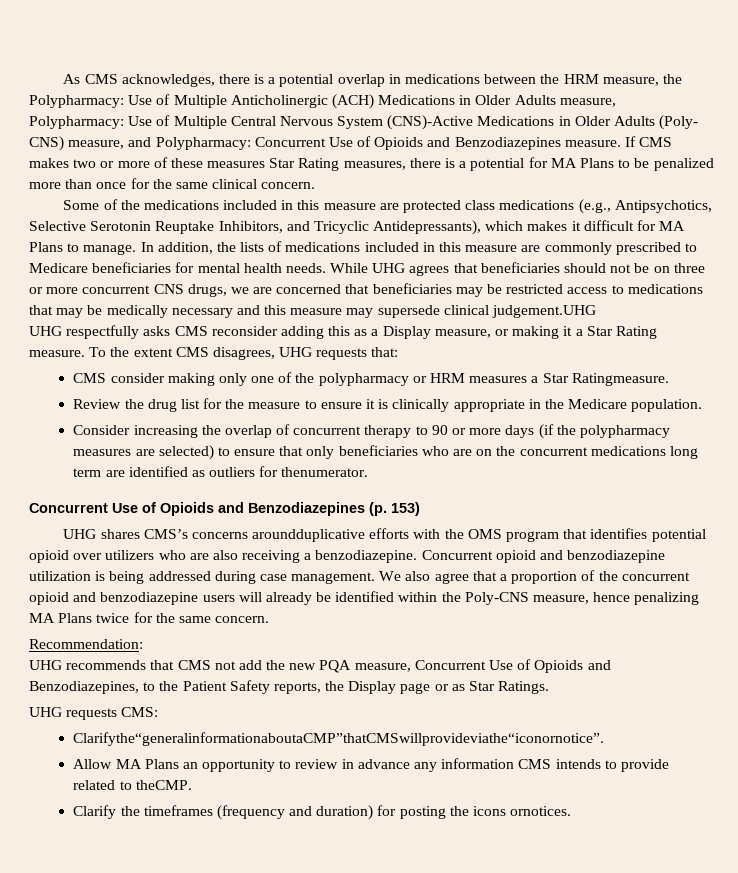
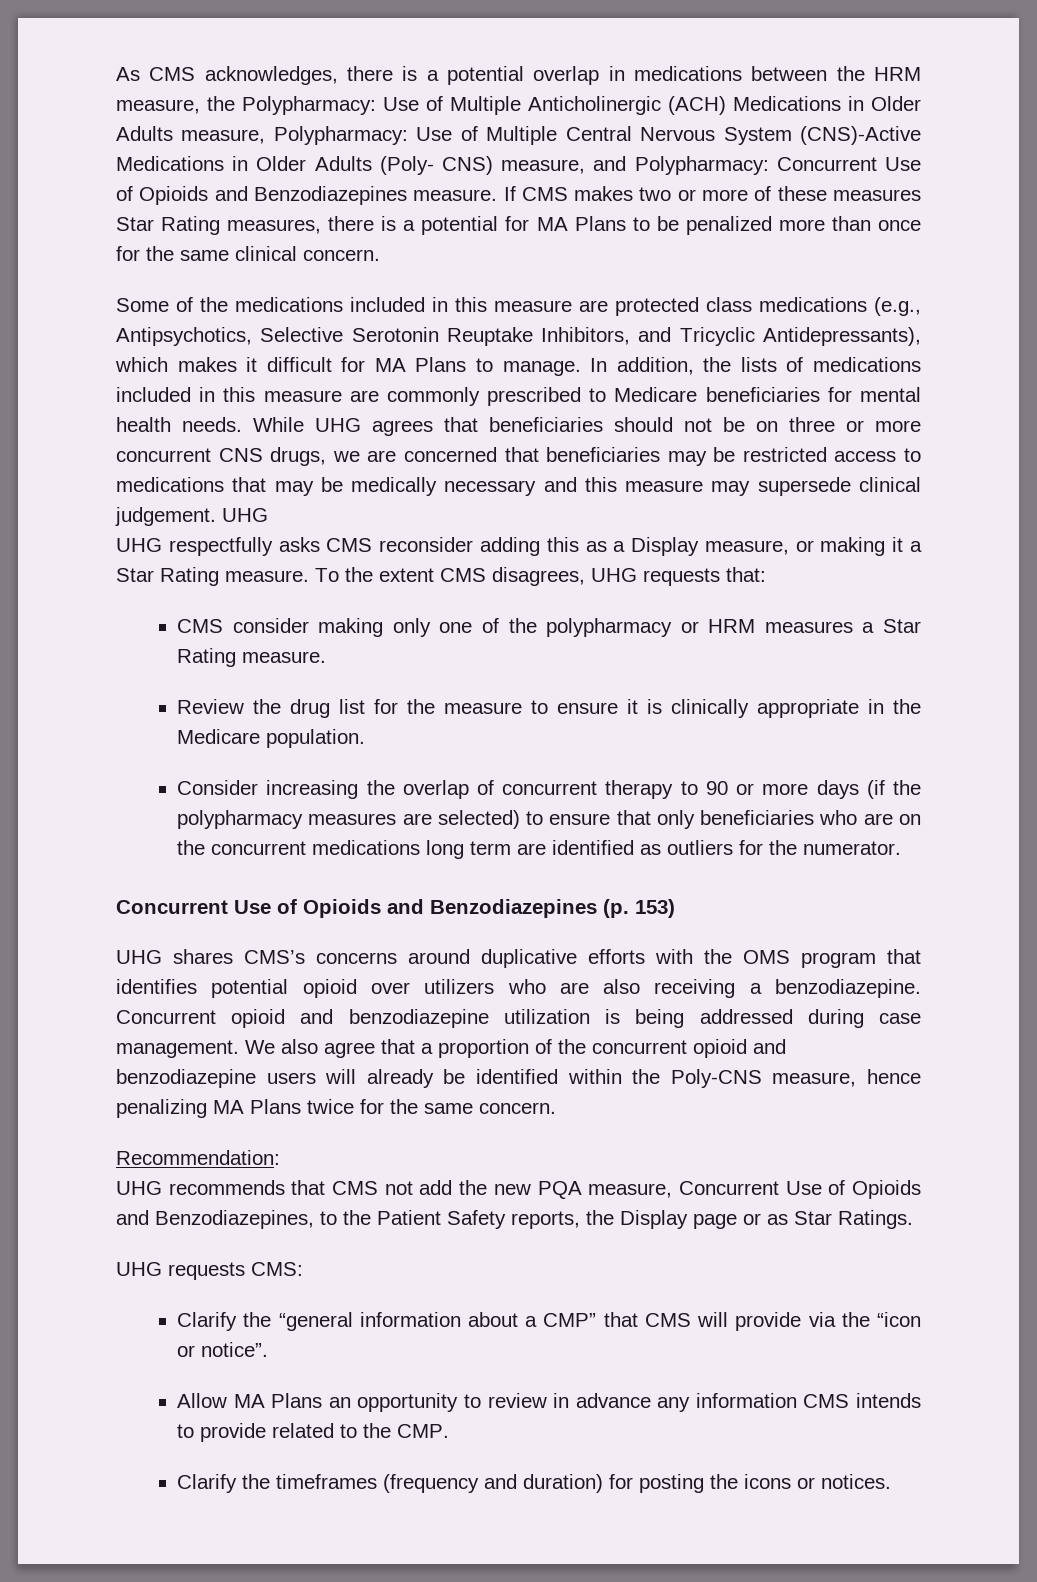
- While UHG agrees that beneficiaries should not be on three or more concurrent CNS drugs, we are concerned that beneficiaries may be restricted access to medications that may be medically necessary and this measure may supersede clinical judgement.UHG
+ While UHG agrees that beneficiaries should not be on three or more concurrent CNS drugs, we are concerned that beneficiaries may be restricted access to medications that may be medically necessary and this measure may supersede clinical judgement. UHG
- CMS consider making only one of the polypharmacy or HRM measures a Star Ratingmeasure.
+ CMS consider making only one of the polypharmacy or HRM measures a Star Rating measure.
- Consider increasing the overlap of concurrent therapy to 90 or more days (if the polypharmacy measures are selected) to ensure that only beneficiaries who are on the concurrent medications long term are identified as outliers for thenumerator.
+ Consider increasing the overlap of concurrent therapy to 90 or more days (if the polypharmacy measures are selected) to ensure that only beneficiaries who are on the concurrent medications long term are identified as outliers for the numerator.
- UHG shares CMS’s concerns aroundduplicative efforts with the OMS program that identifies potential opioid over utilizers who are also receiving a benzodiazepine.
+ UHG shares CMS’s concerns around duplicative efforts with the OMS program that identifies potential opioid over utilizers who are also receiving a benzodiazepine.
- Clarifythe“generalinformationaboutaCMP”thatCMSwillprovideviathe“iconornotice”.
+ Clarify the “general information about a CMP” that CMS will provide via the “icon or notice”.
- Allow MA Plans an opportunity to review in advance any information CMS intends to provide related to theCMP.
+ Allow MA Plans an opportunity to review in advance any information CMS intends to provide related to the CMP.
- Clarify the timeframes (frequency and duration) for posting the icons ornotices.
+ Clarify the timeframes (frequency and duration) for posting the icons or notices.

